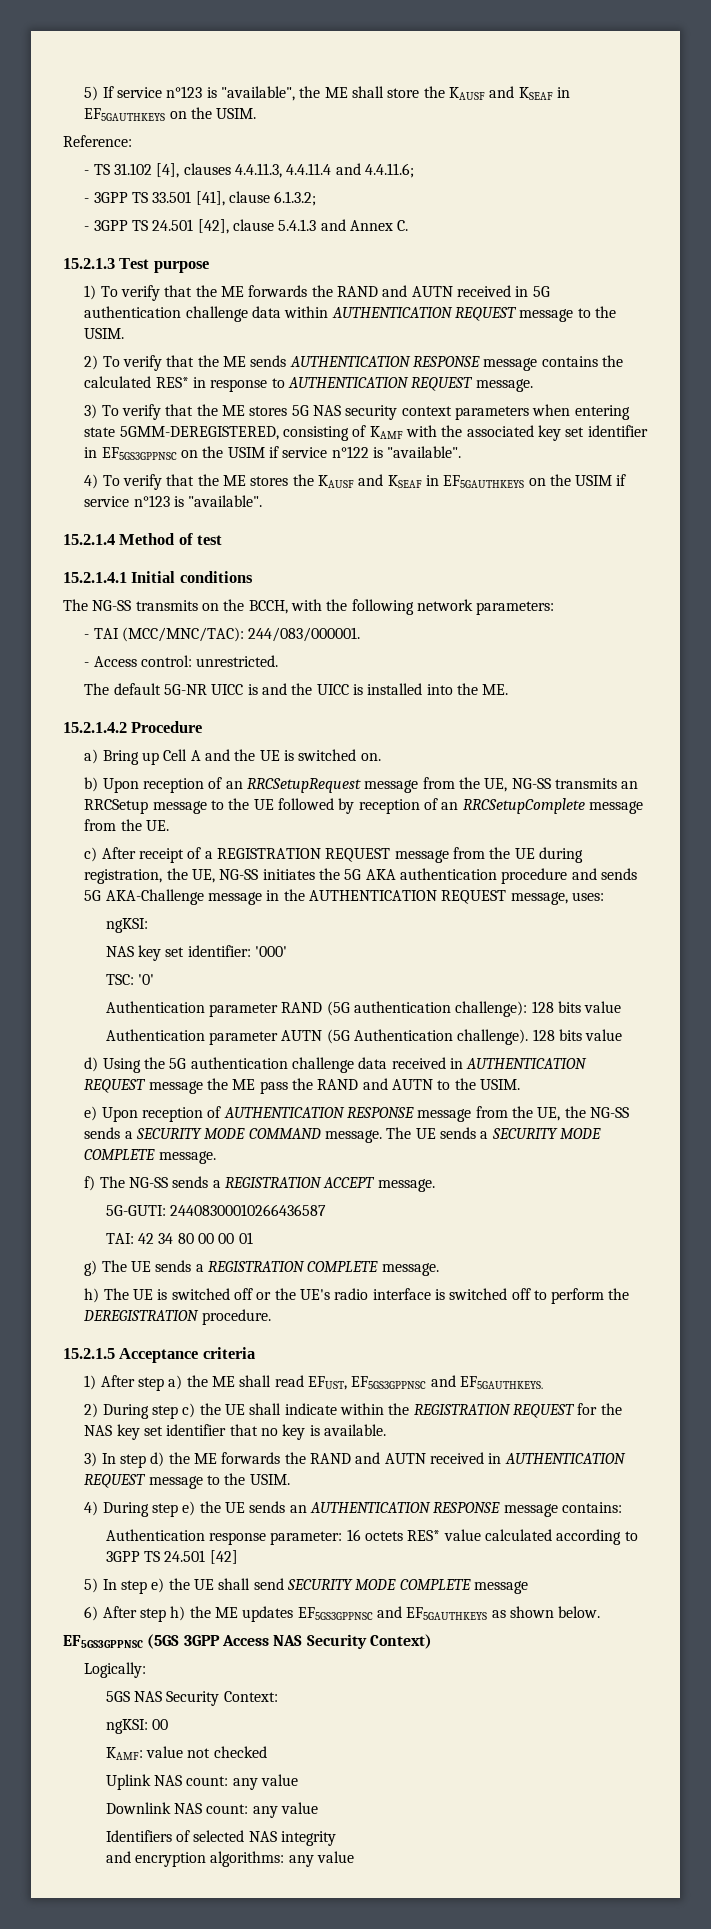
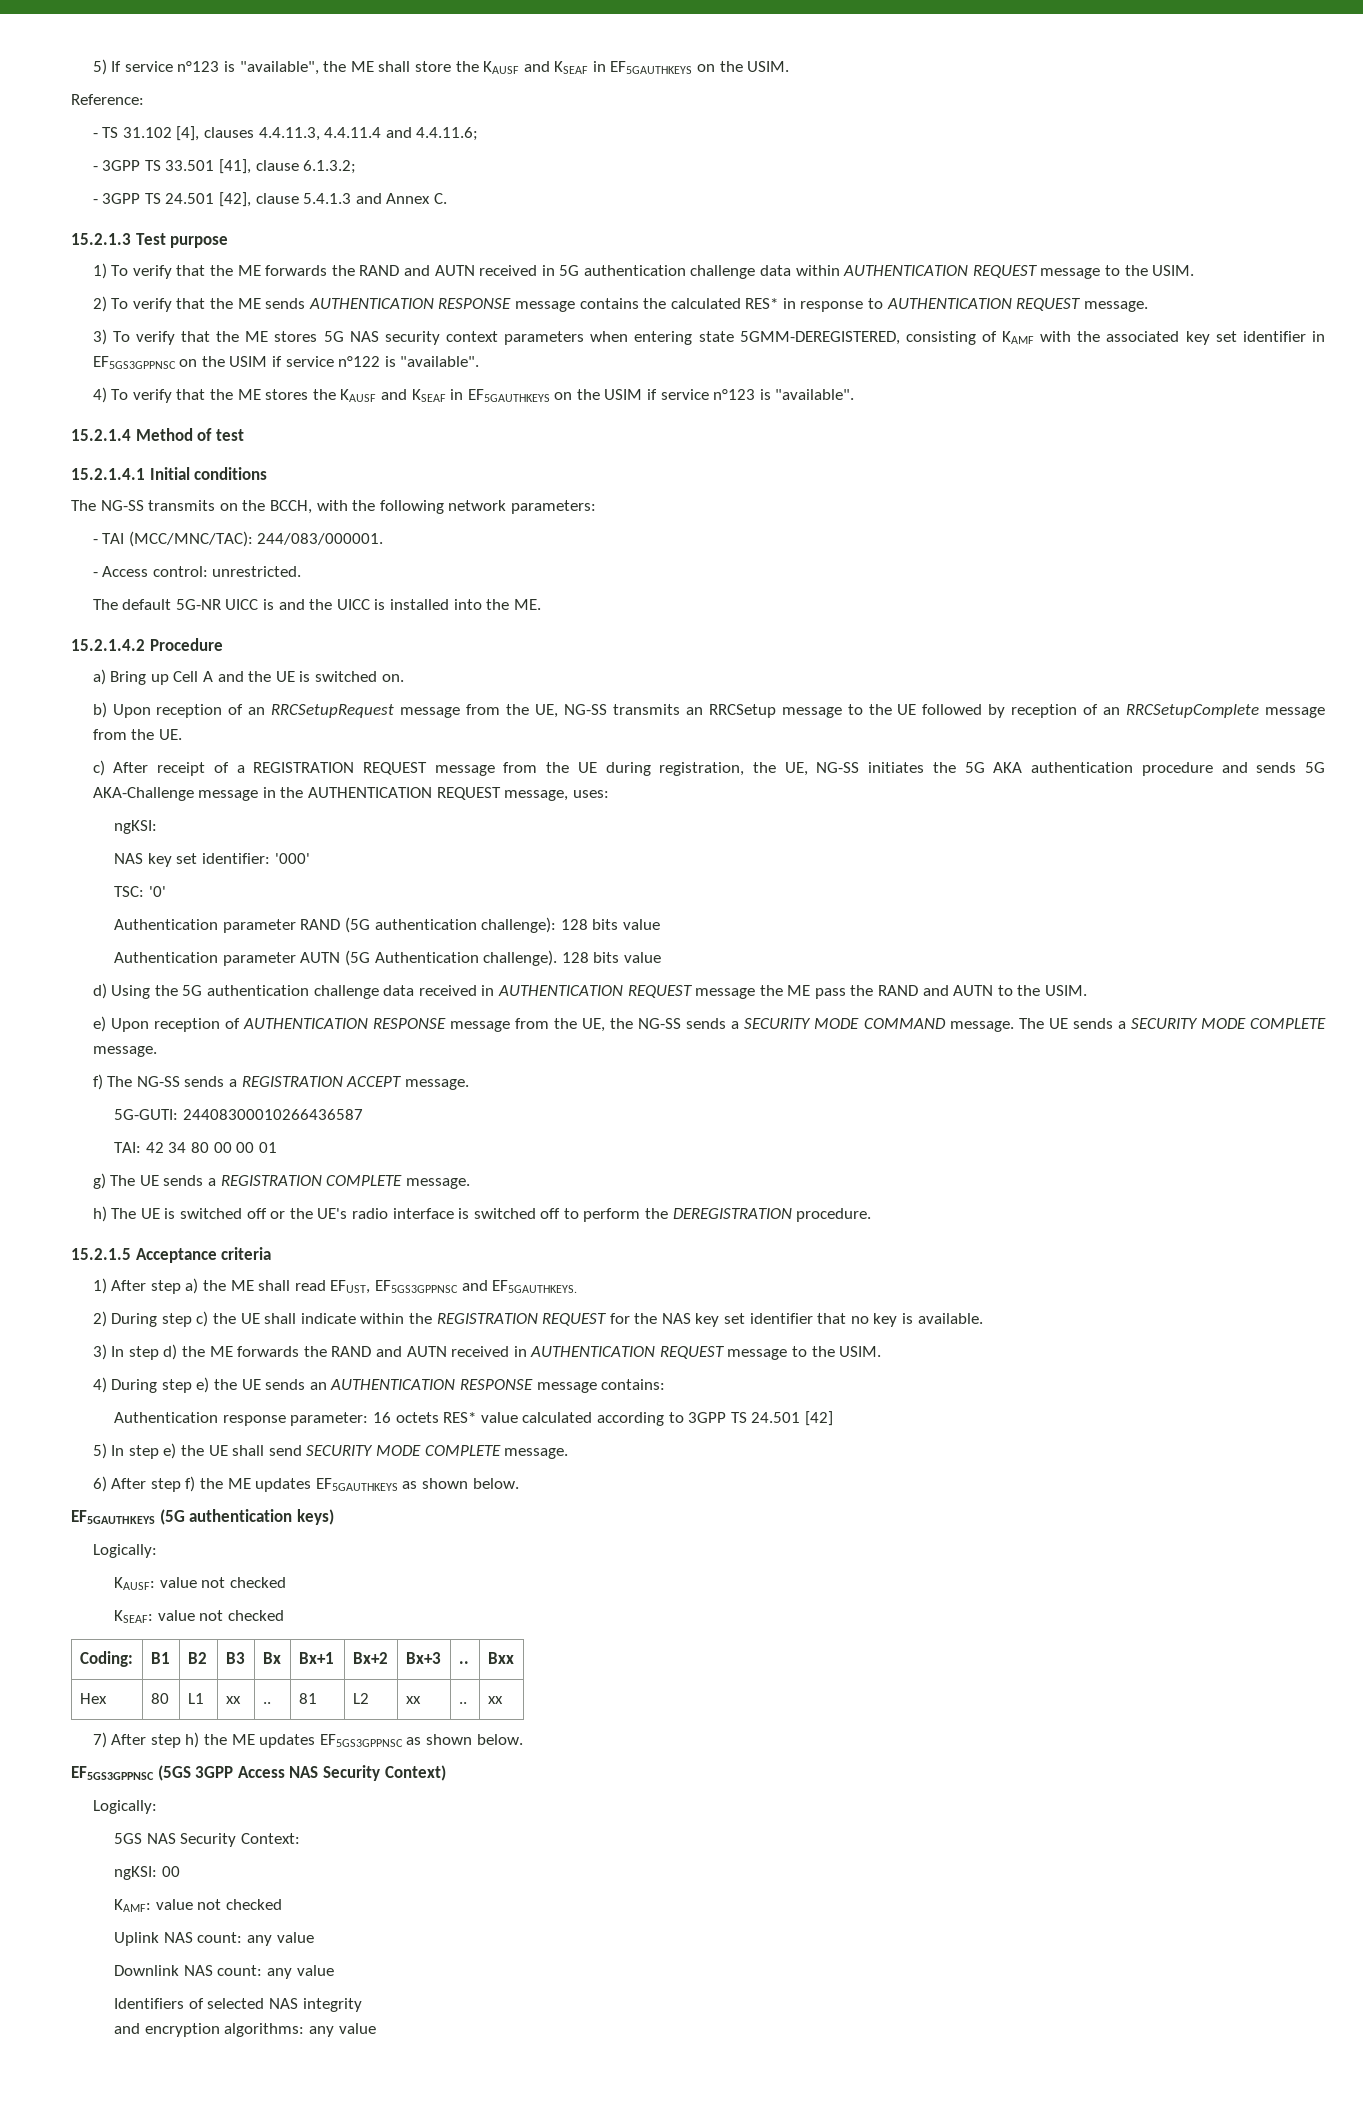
- 5) In step e) the UE shall send SECURITY MODE COMPLETE message
+ 5) In step e) the UE shall send SECURITY MODE COMPLETE message.
- 6) After step h) the ME updates EF5GS3GPPNSC and EF5GAUTHKEYS as shown below.
+ 6) After step f) the ME updates EF5GAUTHKEYS as shown below.
+ EF5GAUTHKEYS (5G authentication keys)
+ Logically:
+ KAUSF: value not checked
+ KSEAF: value not checked
+ Coding: | B1 | B2 | B3 | Bx | Bx+1 | Bx+2 | Bx+3 | .. | Bxx
+ Hex | 80 | L1 | xx | .. | 81 | L2 | xx | .. | xx
+ 7) After step h) the ME updates EF5GS3GPPNSC as shown below.

